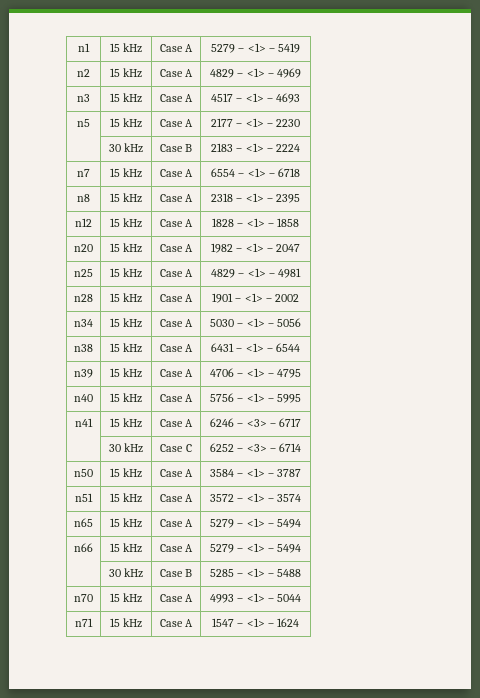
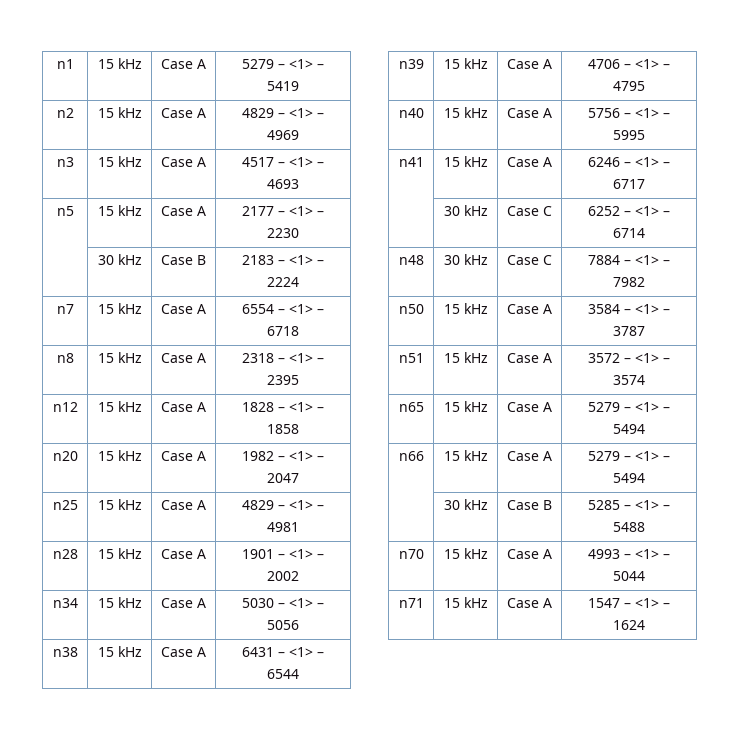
- n41 | 15 kHz | Case A | 6246 – <3> – 6717
+ n41 | 15 kHz | Case A | 6246 – <1> – 6717
- | 30 kHz | Case C | 6252 – <3> – 6714
+ | 30 kHz | Case C | 6252 – <1> – 6714
+ n48 | 30 kHz | Case C | 7884 – <1> – 7982

